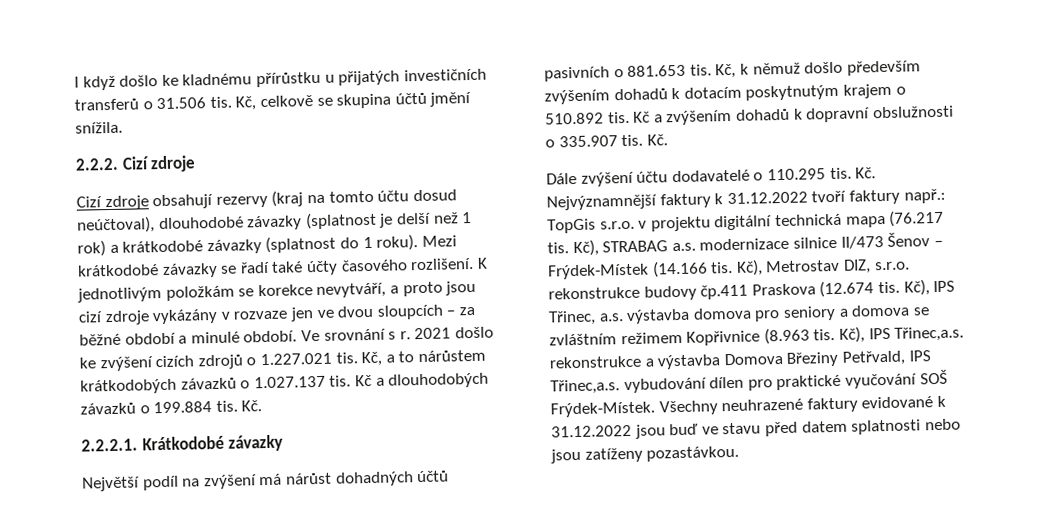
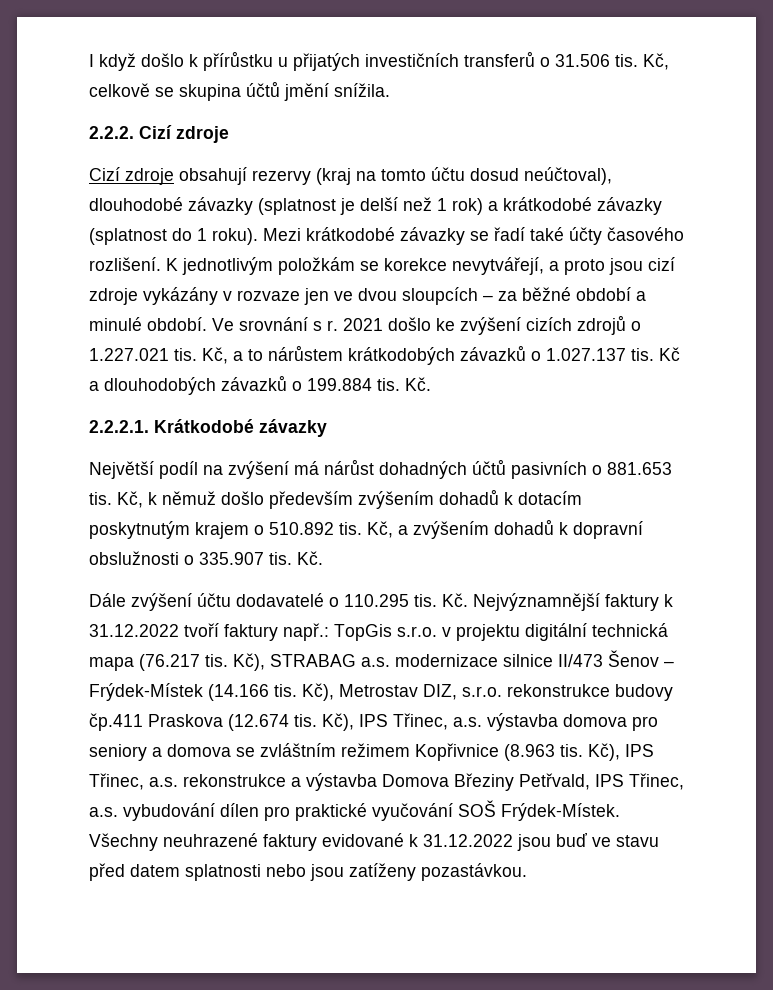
- I když došlo ke kladnému přírůstku u přijatých investičních transferů o 31.506 tis.
+ I když došlo k přírůstku u přijatých investičních transferů o 31.506 tis.
- K jednotlivým položkám se korekce nevytváří, a proto jsou cizí zdroje vykázány v rozvaze jen ve dvou sloupcích – za běžné období a minulé období.
+ K jednotlivým položkám se korekce nevytvářejí, a proto jsou cizí zdroje vykázány v rozvaze jen ve dvou sloupcích – za běžné období a minulé období.
- Kč a zvýšením dohadů k dopravní obslužnosti o 335.907 tis.
+ Kč, a zvýšením dohadů k dopravní obslužnosti o 335.907 tis.
- Kč), IPS Třinec,a.s. rekonstrukce a výstavba Domova Březiny Petřvald, IPS Třinec,a.s. vybudování dílen pro praktické vyučování SOŠ Frýdek-Místek.
+ Kč), IPS Třinec, a.s. rekonstrukce a výstavba Domova Březiny Petřvald, IPS Třinec, a.s. vybudování dílen pro praktické vyučování SOŠ Frýdek-Místek.

